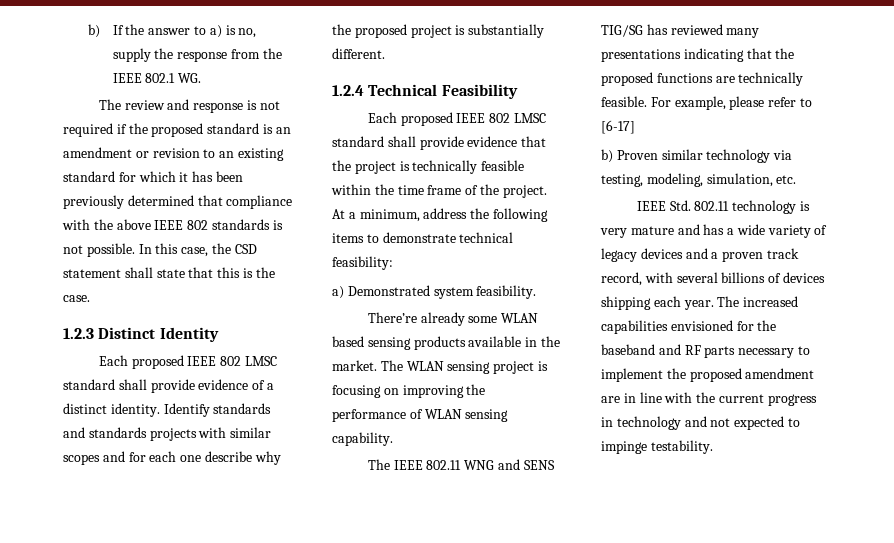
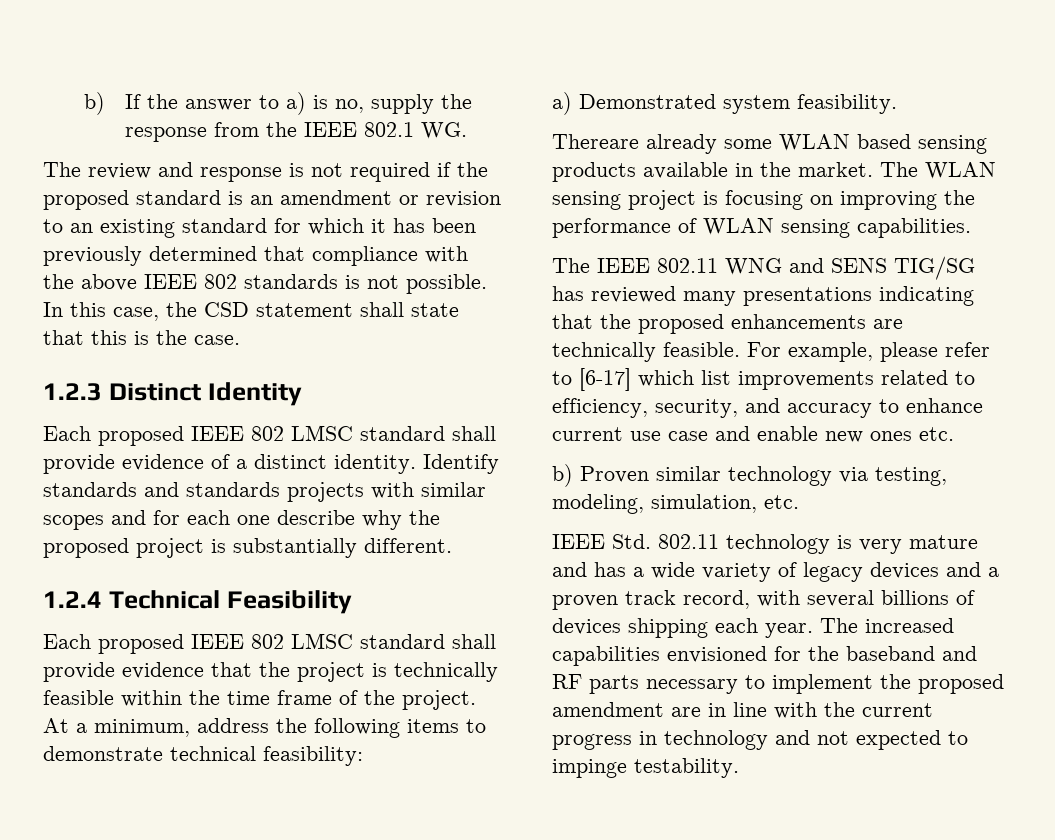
- There’re already some WLAN based sensing products available in the market.
+ Thereare already some WLAN based sensing products available in the market.
- The WLAN sensing project is focusing on improving the performance of WLAN sensing capability.
+ The WLAN sensing project is focusing on improving the performance of WLAN sensing capabilities.
- The IEEE 802.11 WNG and SENS TIG/SG has reviewed many presentations indicating that the proposed functions are technically feasible.
+ The IEEE 802.11 WNG and SENS TIG/SG has reviewed many presentations indicating that the proposed enhancements are technically feasible.
- For example, please refer to [6-17]
+ For example, please refer to [6-17] which list improvements related to efficiency, security, and accuracy to enhance current use case and enable new ones etc.

